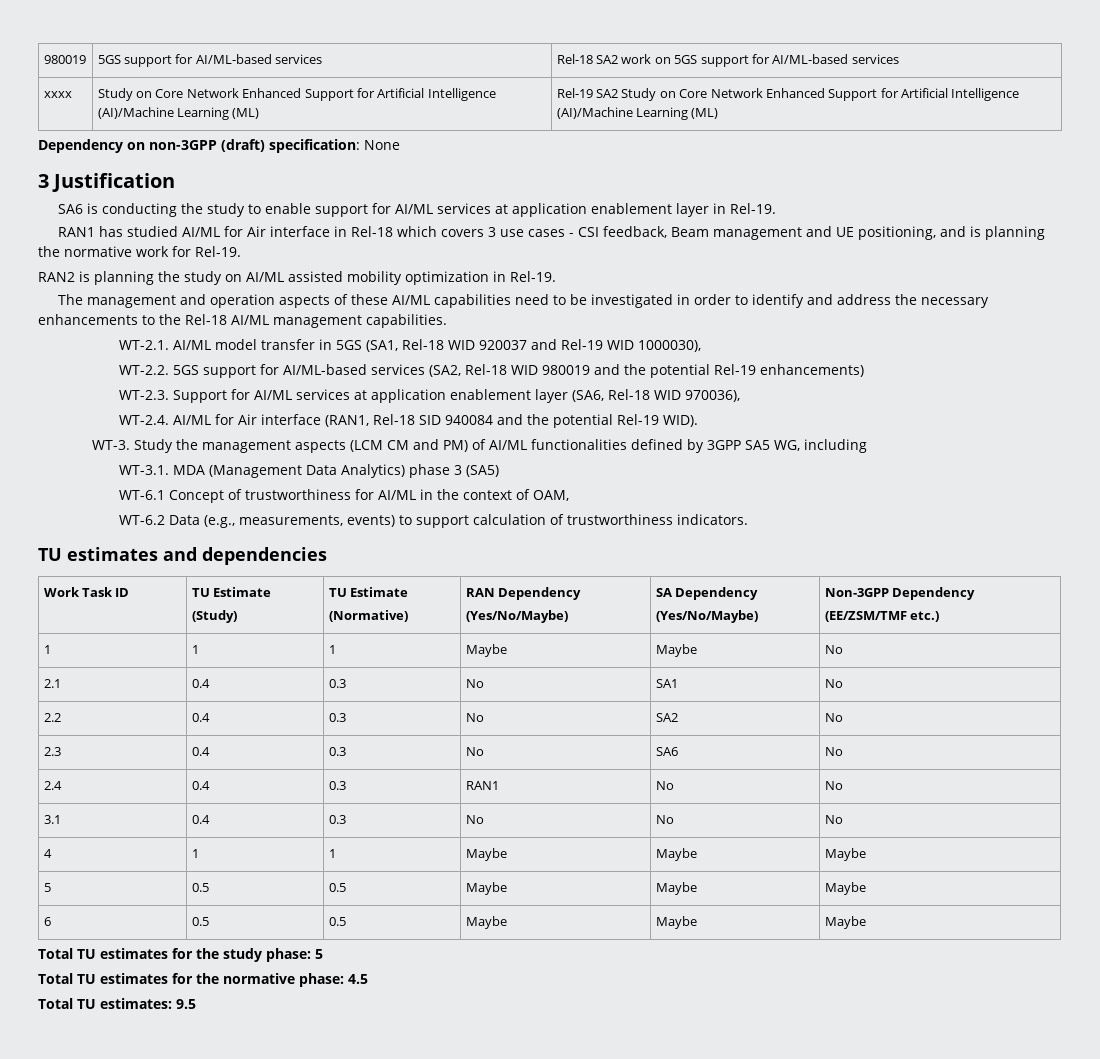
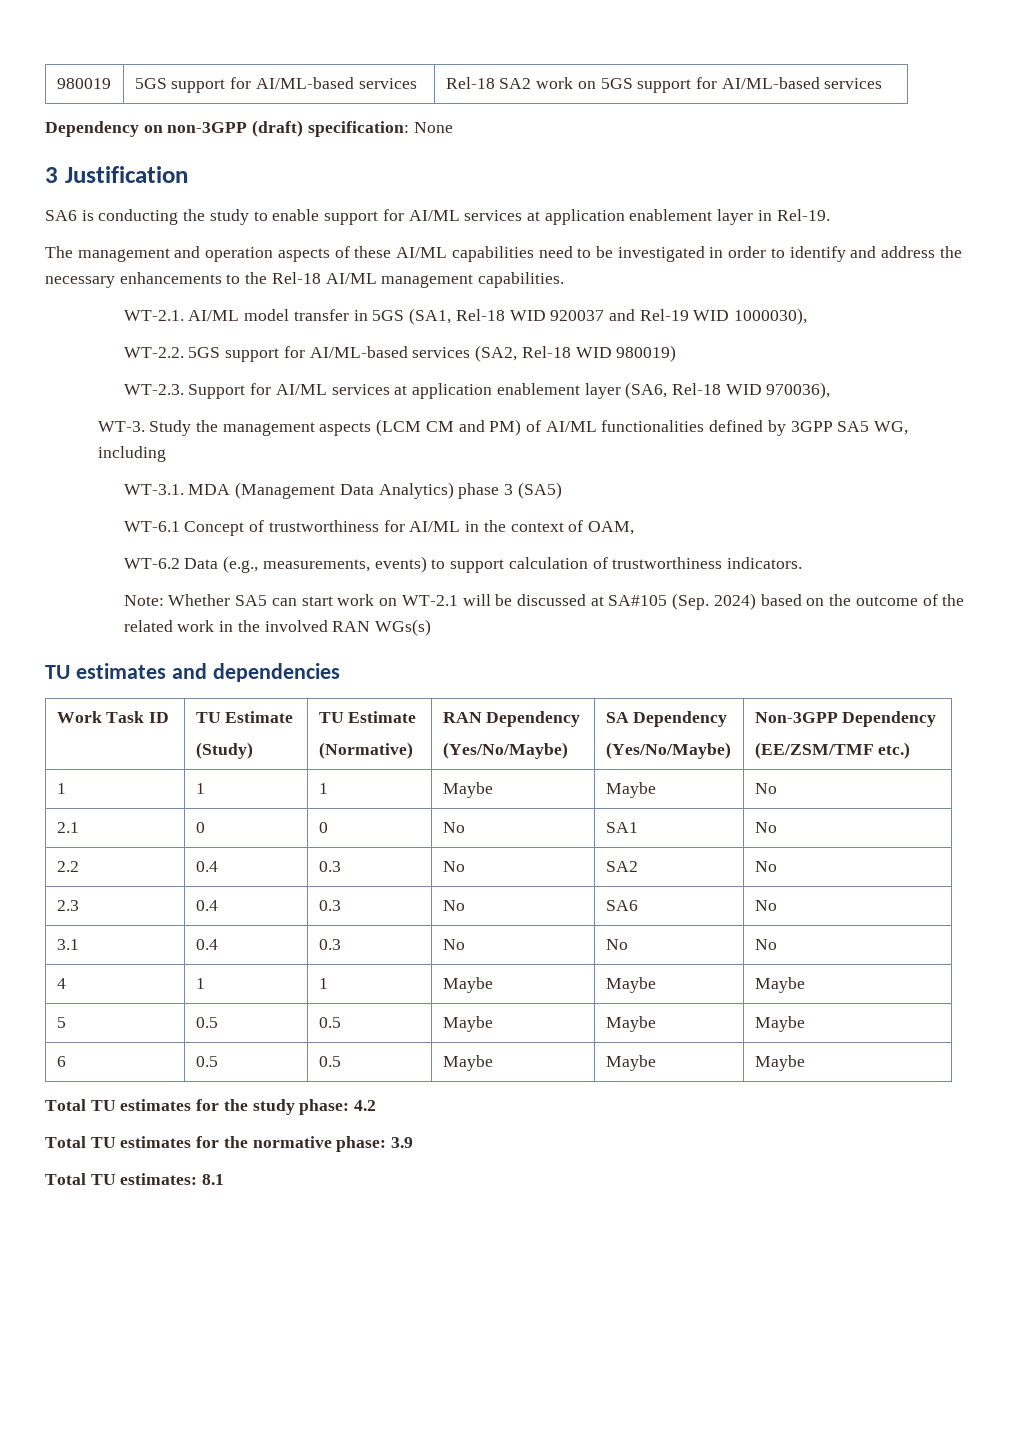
- xxxx | Study on Core Network Enhanced Support for Artificial Intelligence (AI)/Machine Learning (ML) | Rel-19 SA2 Study on Core Network Enhanced Support for Artificial Intelligence (AI)/Machine Learning (ML)
- RAN1 has studied AI/ML for Air interface in Rel-18 which covers 3 use cases - CSI feedback, Beam management and UE positioning, and is planning the normative work for Rel-19.
- RAN2 is planning the study on AI/ML assisted mobility optimization in Rel-19.
- WT-2.2. 5GS support for AI/ML-based services (SA2, Rel-18 WID 980019 and the potential Rel-19 enhancements)
+ WT-2.2. 5GS support for AI/ML-based services (SA2, Rel-18 WID 980019)
- WT-2.4. AI/ML for Air interface (RAN1, Rel-18 SID 940084 and the potential Rel-19 WID).
+ Note: Whether SA5 can start work on WT-2.1 will be discussed at SA#105 (Sep. 2024) based on the outcome of the related work in the involved RAN WGs(s)
- 2.1 | 0.4 | 0.3 | No | SA1 | No
+ 2.1 | 0 | 0 | No | SA1 | No
- 2.4 | 0.4 | 0.3 | RAN1 | No | No
- Total TU estimates for the study phase: 5
+ Total TU estimates for the study phase: 4.2
- Total TU estimates for the normative phase: 4.5
+ Total TU estimates for the normative phase: 3.9
- Total TU estimates: 9.5
+ Total TU estimates: 8.1

